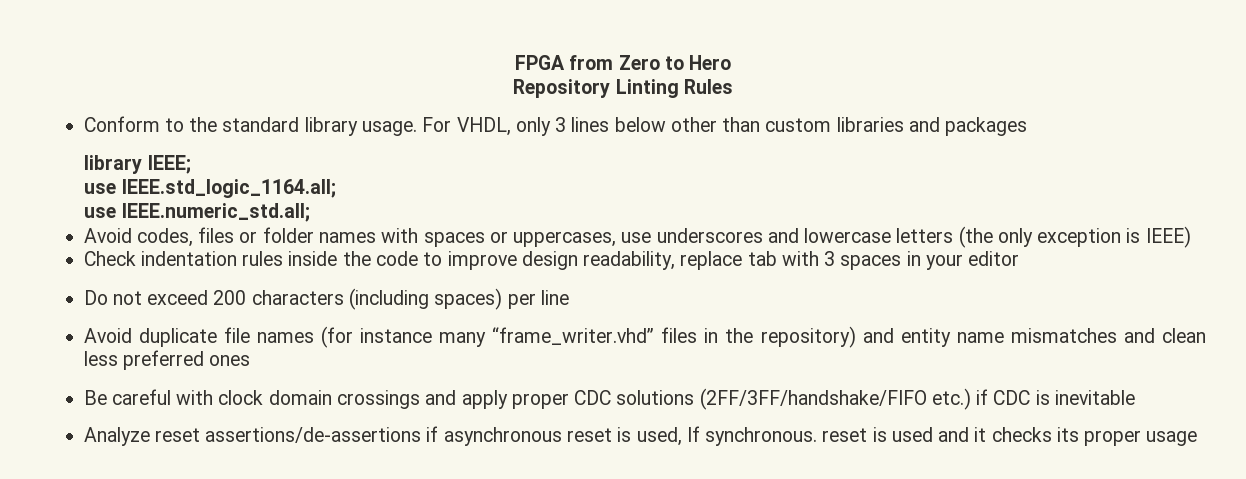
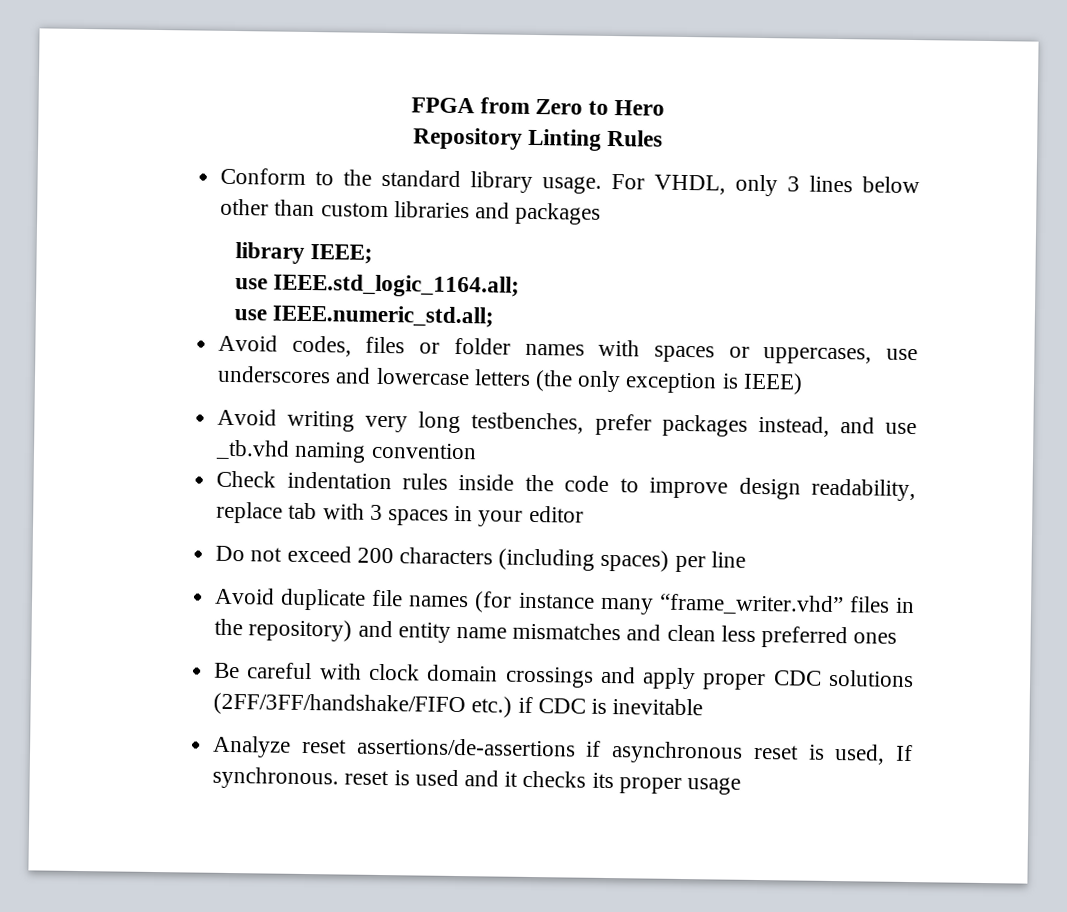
+ Avoid writing very long testbenches, prefer packages instead, and use _tb.vhd naming convention

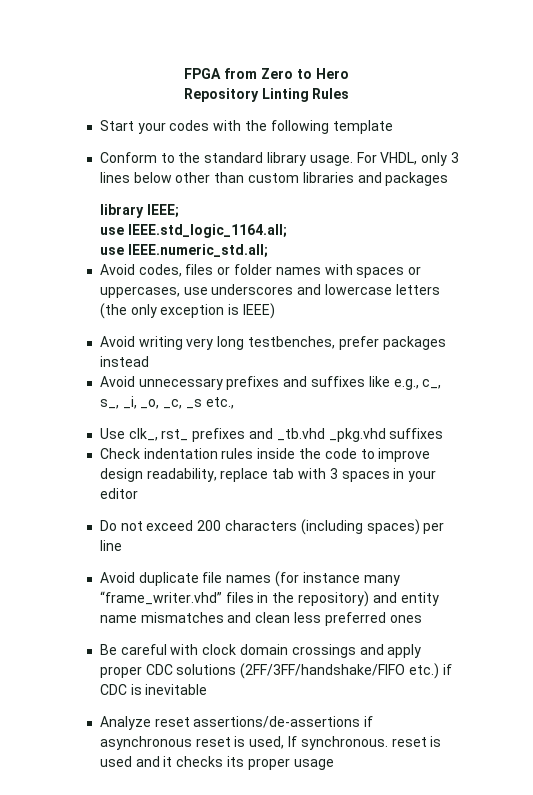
+ Start your codes with the following template
- Avoid writing very long testbenches, prefer packages instead, and use _tb.vhd naming convention
+ Avoid writing very long testbenches, prefer packages instead
+ Avoid unnecessary prefixes and suffixes like e.g., c_, s_, _i, _o, _c, _s etc.,
+ Use clk_, rst_ prefixes and _tb.vhd _pkg.vhd suffixes

